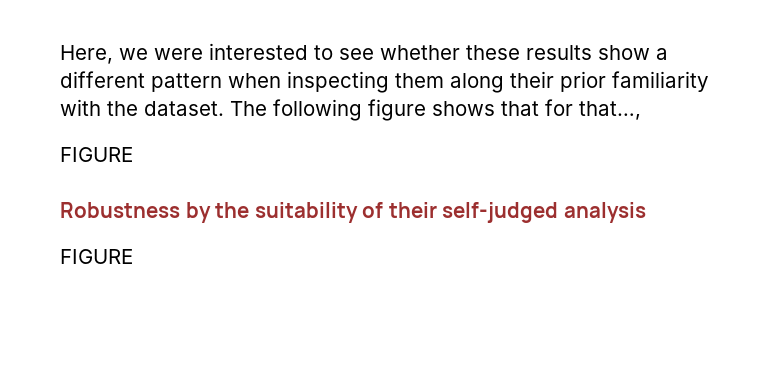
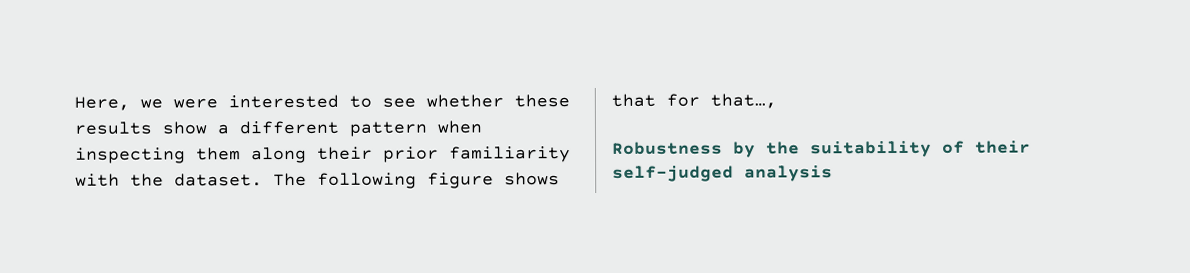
  The following figure shows that for that…,
- FIGURE
  Robustness by the suitability of their self-judged analysis
- FIGURE

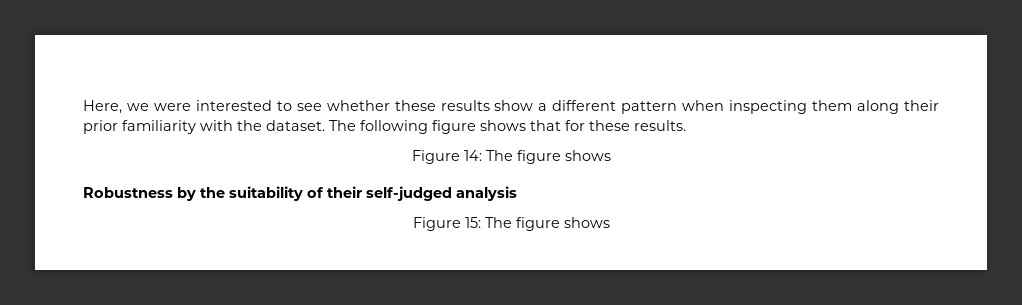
- The following figure shows that for that…,
+ The following figure shows that for these results.
+ Figure 14: The figure shows
+ Figure 15: The figure shows

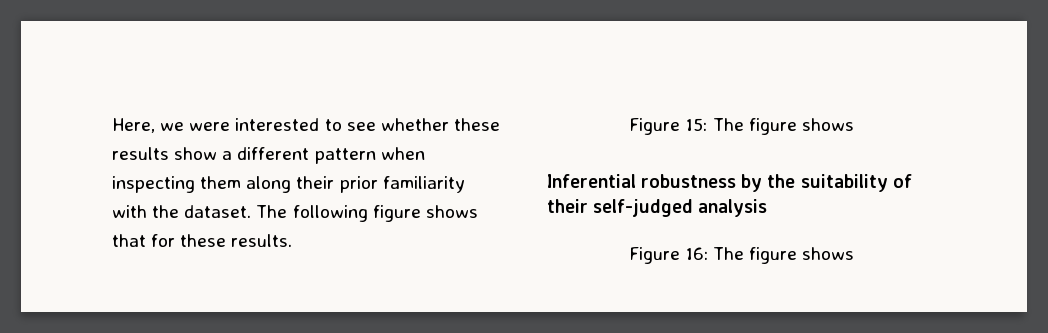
- Figure 14: The figure shows
+ Figure 15: The figure shows
- Robustness by the suitability of their self-judged analysis
+ Inferential robustness by the suitability of their self-judged analysis
- Figure 15: The figure shows
+ Figure 16: The figure shows

